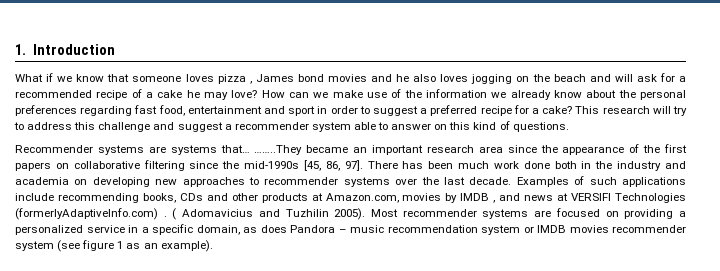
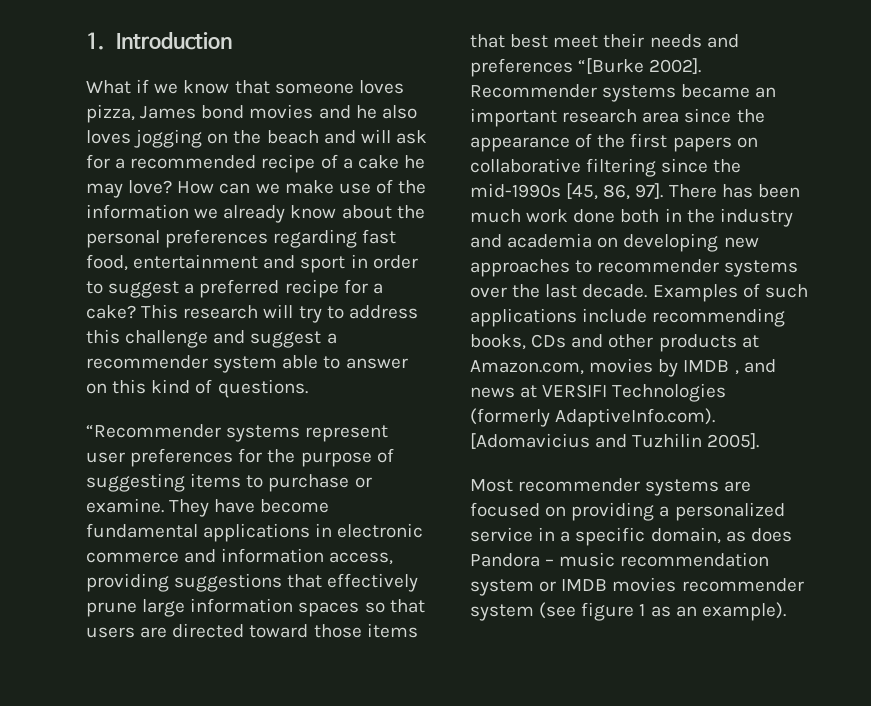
- What if we know that someone loves pizza , James bond movies and he also loves jogging on the beach and will ask for a recommended recipe of a cake he may love?
+ What if we know that someone loves pizza, James bond movies and he also loves jogging on the beach and will ask for a recommended recipe of a cake he may love?
- Recommender systems are systems that… ……..They became an important research area since the appearance of the first papers on collaborative filtering since the mid-1990s [45, 86, 97].
+ “Recommender systems represent user preferences for the purpose of suggesting items to purchase or examine. They have become fundamental applications in electronic commerce and information access, providing suggestions that effectively prune large information spaces so that users are directed toward those items that best meet their needs and preferences “[Burke 2002]. Recommender systems became an important research area since the appearance of the first papers on collaborative filtering since the mid-1990s [45, 86, 97].
- Examples of such applications include recommending books, CDs and other products at Amazon.com, movies by IMDB , and news at VERSIFI Technologies (formerlyAdaptiveInfo.com) . ( Adomavicius and Tuzhilin 2005). Most recommender systems are focused on providing a personalized service in a specific domain, as does Pandora – music recommendation system or IMDB movies recommender system (see figure 1 as an example).
+ Examples of such applications include recommending books, CDs and other products at Amazon.com, movies by IMDB , and news at VERSIFI Technologies (formerly AdaptiveInfo.com). [Adomavicius and Tuzhilin 2005].
+ Most recommender systems are focused on providing a personalized service in a specific domain, as does Pandora – music recommendation system or IMDB movies recommender system (see figure 1 as an example).

